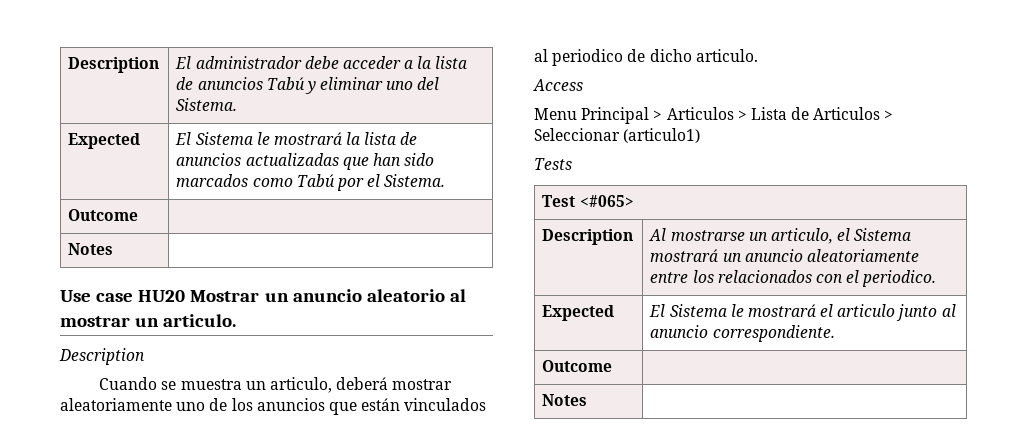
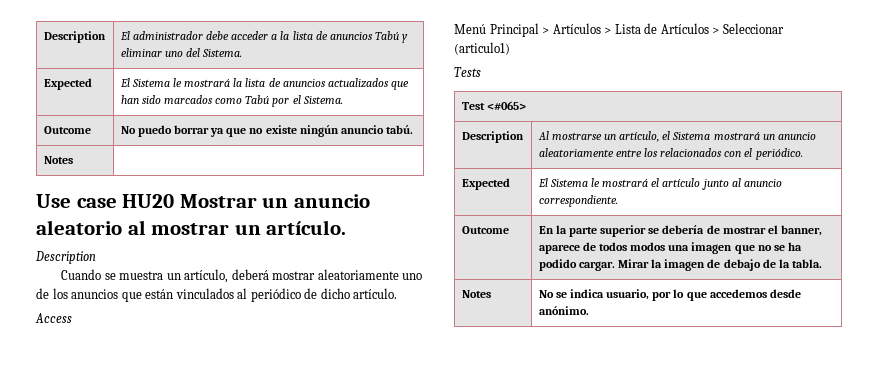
- Expected | El Sistema le mostrará la lista de anuncios actualizadas que han sido marcados como Tabú por el Sistema.
- Outcome |
+ Expected | El Sistema le mostrará la lista de anuncios actualizados que han sido marcados como Tabú por el Sistema.
+ Outcome | No puedo borrar ya que no existe ningún anuncio tabú.
- Use case HU20 Mostrar un anuncio aleatorio al mostrar un articulo.
+ Use case HU20 Mostrar un anuncio aleatorio al mostrar un artículo.
- Cuando se muestra un articulo, deberá mostrar aleatoriamente uno de los anuncios que están vinculados al periodico de dicho articulo.
+ Cuando se muestra un artículo, deberá mostrar aleatoriamente uno de los anuncios que están vinculados al periódico de dicho artículo.
- Menu Principal > Articulos > Lista de Articulos > Seleccionar (articulo1)
+ Menú Principal > Artículos > Lista de Artículos > Seleccionar (articulo1)
- Description | Al mostrarse un articulo, el Sistema mostrará un anuncio aleatoriamente entre los relacionados con el periodico.
+ Description | Al mostrarse un artículo, el Sistema mostrará un anuncio aleatoriamente entre los relacionados con el periódico.
- Expected | El Sistema le mostrará el articulo junto al anuncio correspondiente.
- Outcome |
- Notes |
+ Expected | El Sistema le mostrará el artículo junto al anuncio correspondiente.
+ Outcome | En la parte superior se debería de mostrar el banner, aparece de todos modos una imagen que no se ha podido cargar. Mirar la imagen de debajo de la tabla.
+ Notes | No se indica usuario, por lo que accedemos desde anónimo.

